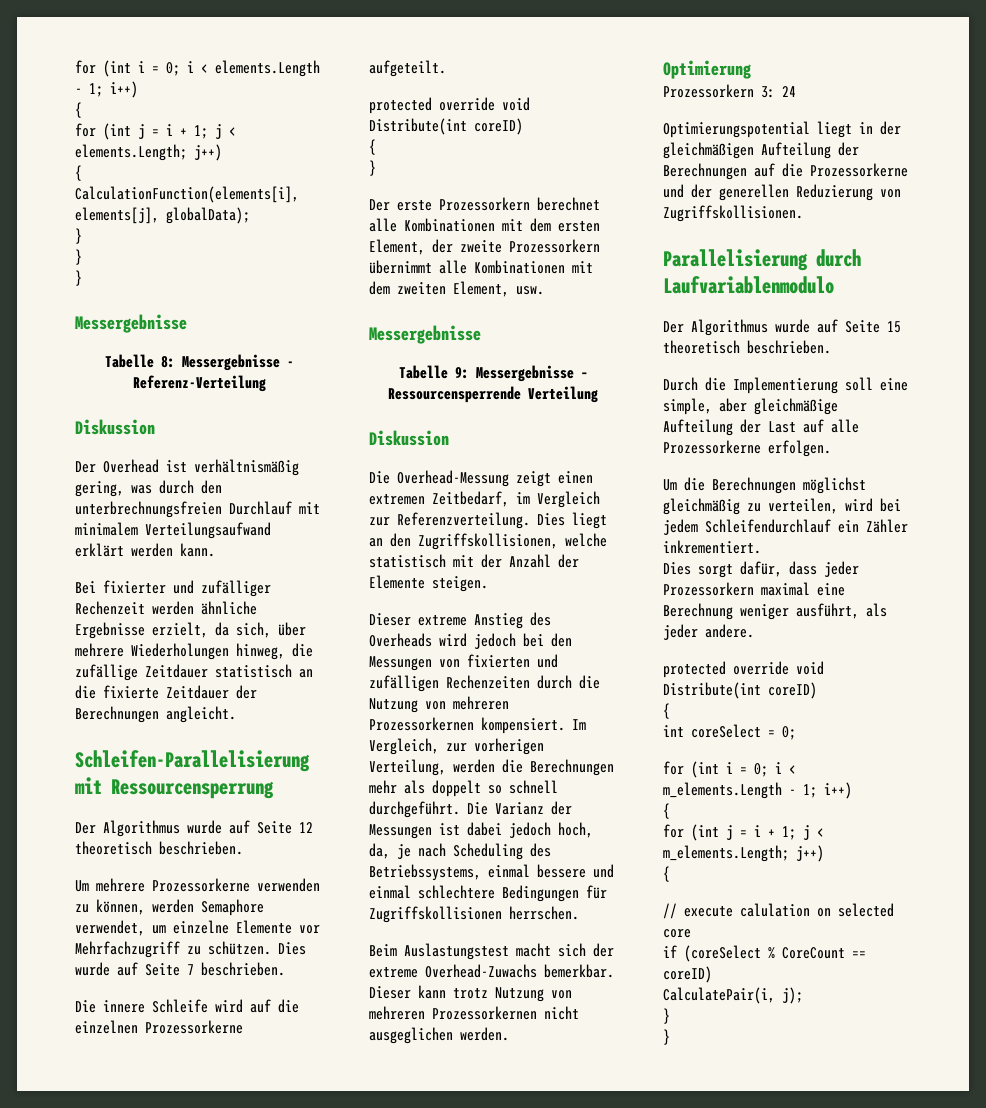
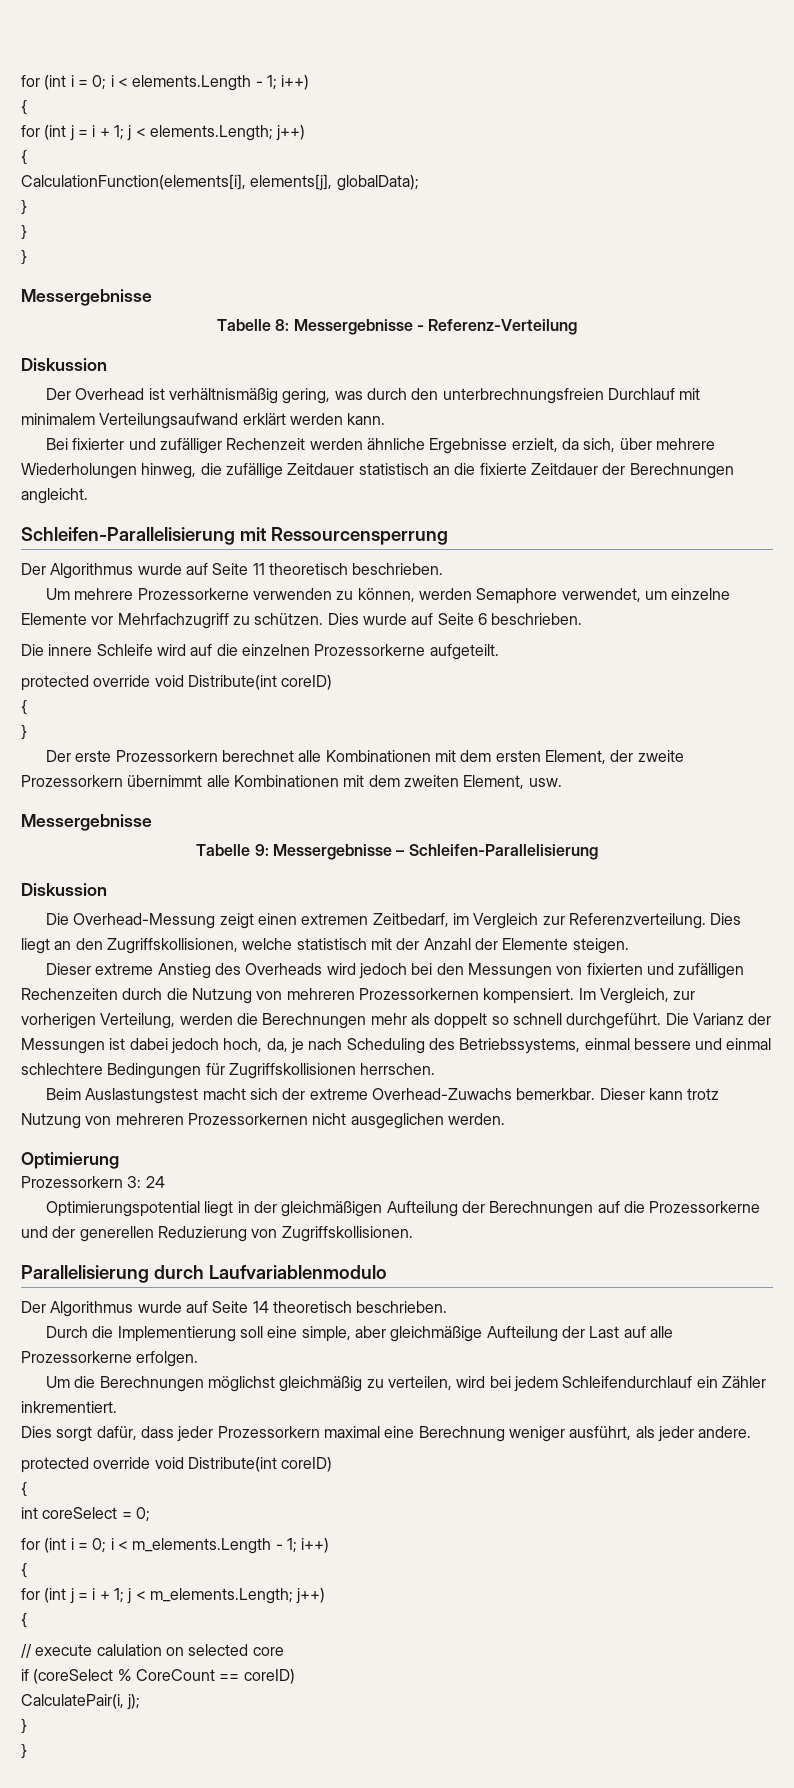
- Der Algorithmus wurde auf Seite 12 theoretisch beschrieben.
+ Der Algorithmus wurde auf Seite 11 theoretisch beschrieben.
- Dies wurde auf Seite 7 beschrieben.
+ Dies wurde auf Seite 6 beschrieben.
- Tabelle 9: Messergebnisse – Ressourcensperrende Verteilung
+ Tabelle 9: Messergebnisse – Schleifen-Parallelisierung
- Der Algorithmus wurde auf Seite 15 theoretisch beschrieben.
+ Der Algorithmus wurde auf Seite 14 theoretisch beschrieben.

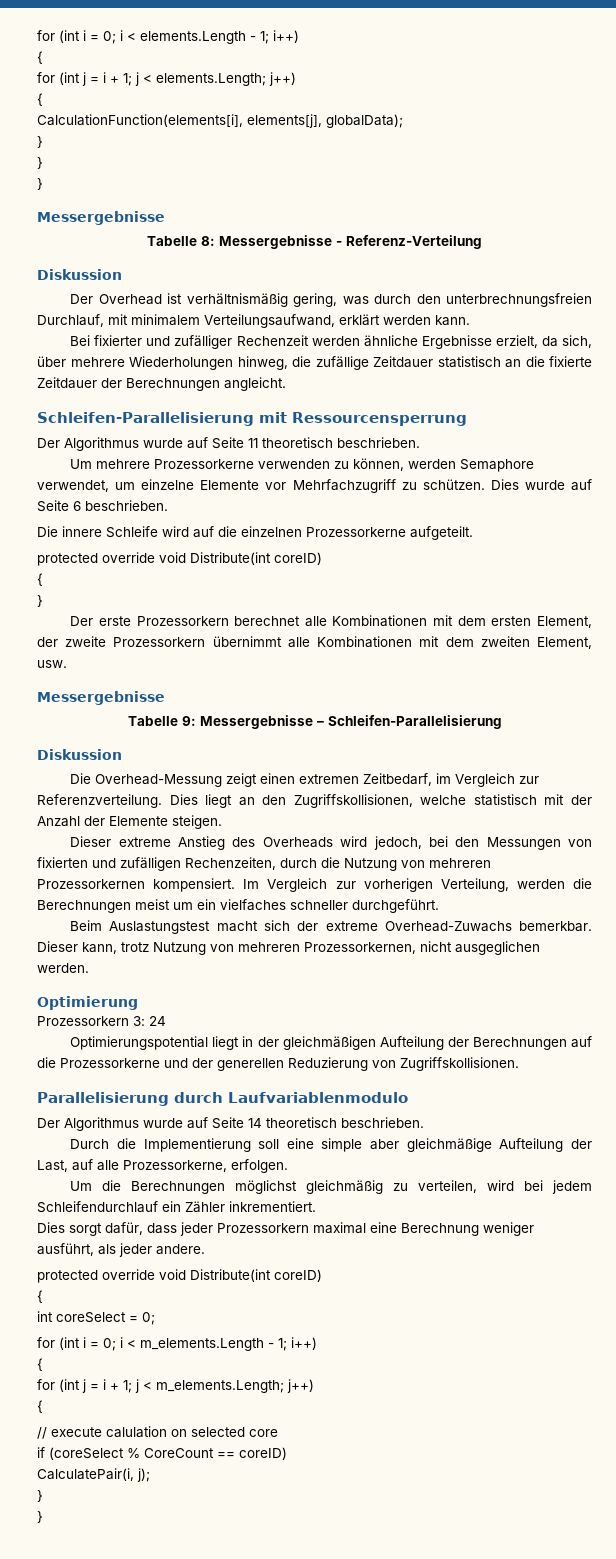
- Der Overhead ist verhältnismäßig gering, was durch den unterbrechnungsfreien Durchlauf mit minimalem Verteilungsaufwand erklärt werden kann.
+ Der Overhead ist verhältnismäßig gering, was durch den unterbrechnungsfreien Durchlauf, mit minimalem Verteilungsaufwand, erklärt werden kann.
- Dieser extreme Anstieg des Overheads wird jedoch bei den Messungen von fixierten und zufälligen Rechenzeiten durch die Nutzung von mehreren Prozessorkernen kompensiert.
+ Dieser extreme Anstieg des Overheads wird jedoch, bei den Messungen von fixierten und zufälligen Rechenzeiten, durch die Nutzung von mehreren Prozessorkernen kompensiert.
- Im Vergleich, zur vorherigen Verteilung, werden die Berechnungen mehr als doppelt so schnell durchgeführt. Die Varianz der Messungen ist dabei jedoch hoch, da, je nach Scheduling des Betriebssystems, einmal bessere und einmal schlechtere Bedingungen für Zugriffskollisionen herrschen.
+ Im Vergleich zur vorherigen Verteilung, werden die Berechnungen meist um ein vielfaches schneller durchgeführt.
- Dieser kann trotz Nutzung von mehreren Prozessorkernen nicht ausgeglichen werden.
+ Dieser kann, trotz Nutzung von mehreren Prozessorkernen, nicht ausgeglichen werden.
- Durch die Implementierung soll eine simple, aber gleichmäßige Aufteilung der Last auf alle Prozessorkerne erfolgen.
+ Durch die Implementierung soll eine simple aber gleichmäßige Aufteilung der Last, auf alle Prozessorkerne, erfolgen.

